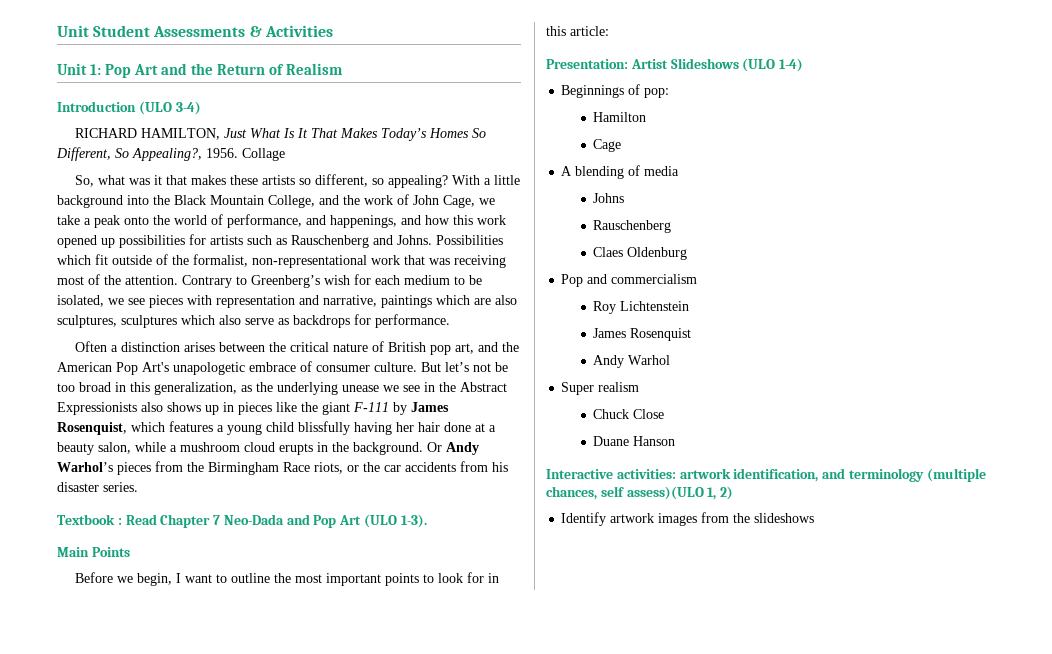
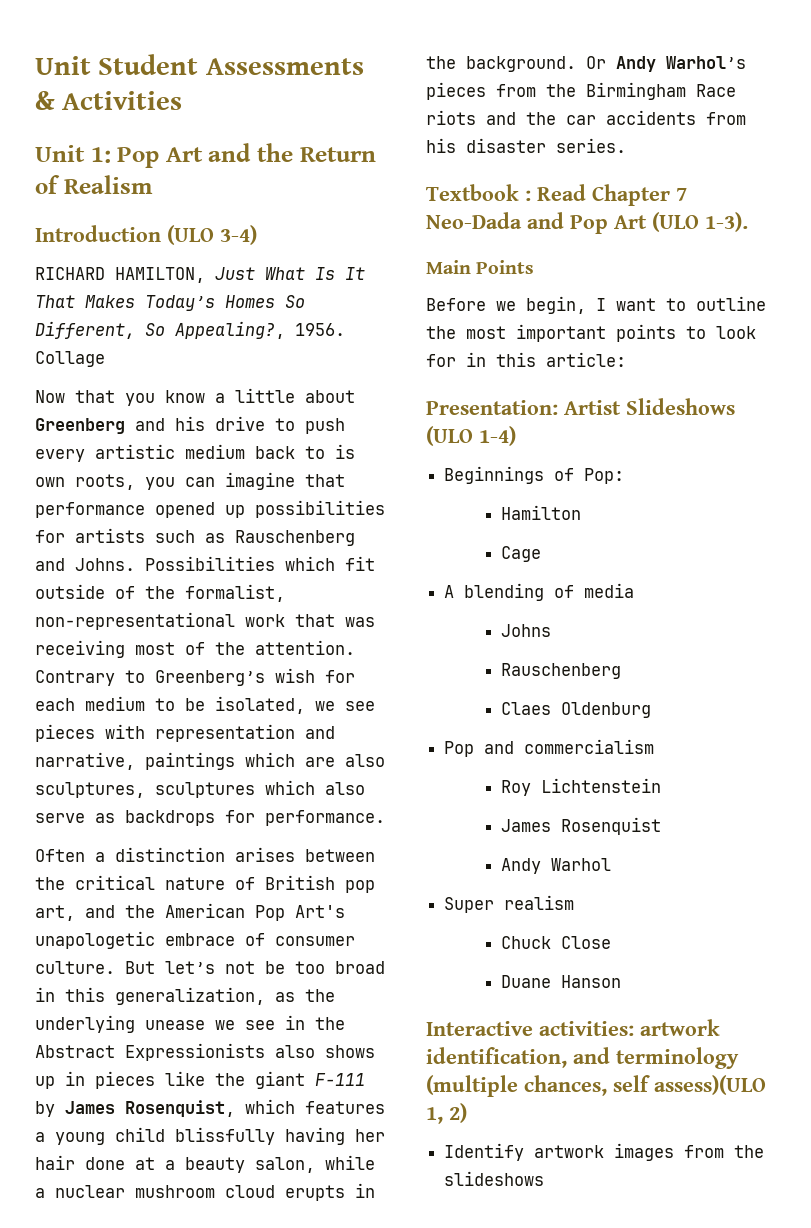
- So, what was it that makes these artists so different, so appealing? With a little background into the Black Mountain College, and the work of John Cage, we take a peak onto the world of performance, and happenings, and how this work opened up possibilities for artists such as Rauschenberg and Johns.
+ Now that you know a little about Greenberg and his drive to push every artistic medium back to is own roots, you can imagine that performance opened up possibilities for artists such as Rauschenberg and Johns.
- But let’s not be too broad in this generalization, as the underlying unease we see in the Abstract Expressionists also shows up in pieces like the giant F-111 by James Rosenquist, which features a young child blissfully having her hair done at a beauty salon, while a mushroom cloud erupts in the background.
+ But let’s not be too broad in this generalization, as the underlying unease we see in the Abstract Expressionists also shows up in pieces like the giant F-111 by James Rosenquist, which features a young child blissfully having her hair done at a beauty salon, while a nuclear mushroom cloud erupts in the background.
- Or Andy Warhol’s pieces from the Birmingham Race riots, or the car accidents from his disaster series.
+ Or Andy Warhol’s pieces from the Birmingham Race riots and the car accidents from his disaster series.
- Beginnings of pop:
+ Beginnings of Pop:

